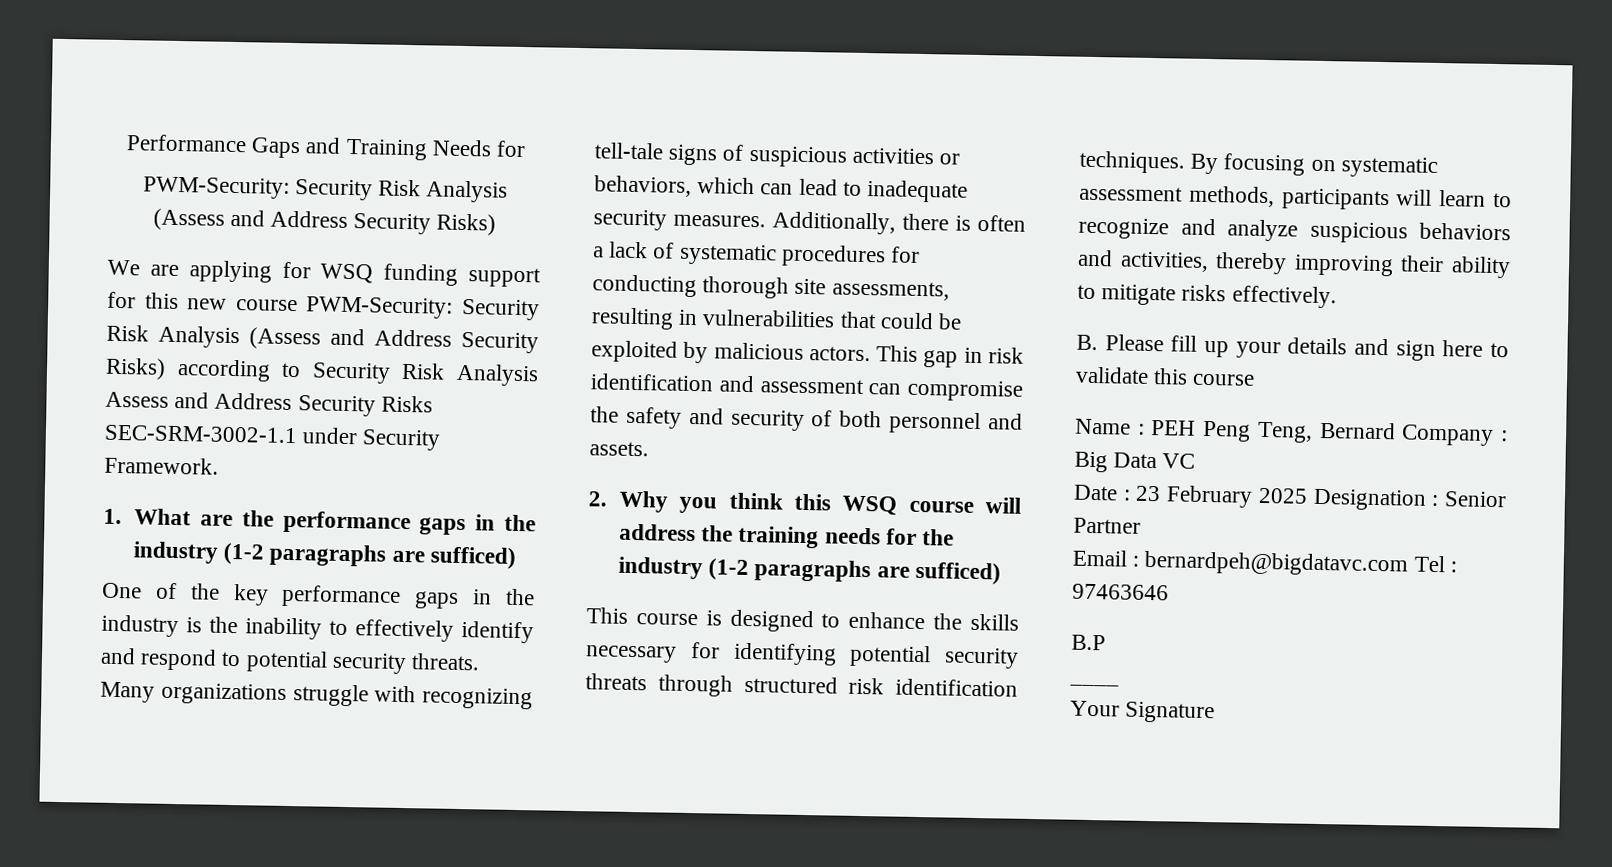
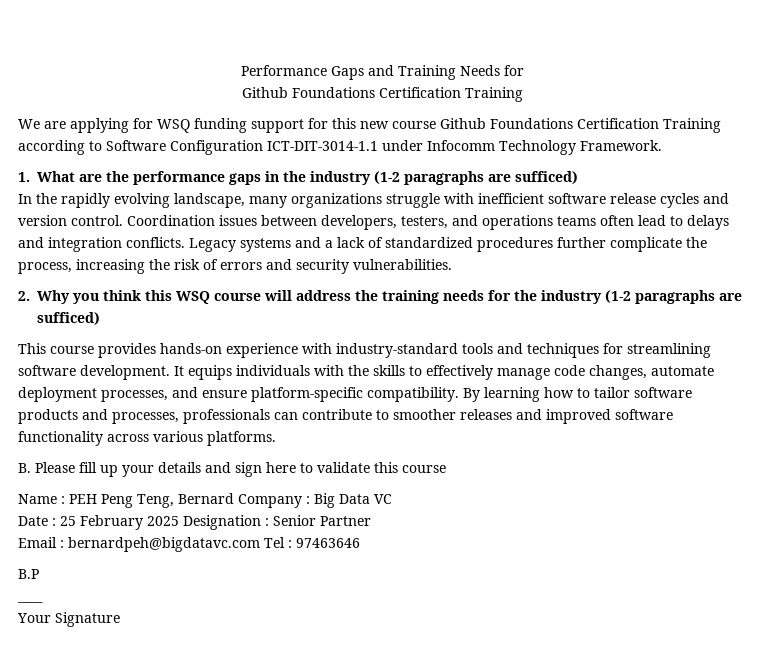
  Performance Gaps and Training Needs for
- PWM-Security: Security Risk Analysis (Assess and Address Security Risks)
+ Github Foundations Certification Training
- We are applying for WSQ funding support for this new course PWM-Security: Security Risk Analysis (Assess and Address Security Risks) according to Security Risk Analysis Assess and Address Security Risks SEC-SRM-3002-1.1 under Security Framework.
+ We are applying for WSQ funding support for this new course Github Foundations Certification Training according to Software Configuration ICT-DIT-3014-1.1 under Infocomm Technology Framework.
- One of the key performance gaps in the industry is the inability to effectively identify and respond to potential security threats. Many organizations struggle with recognizing tell-tale signs of suspicious activities or behaviors, which can lead to inadequate security measures. Additionally, there is often a lack of systematic procedures for conducting thorough site assessments, resulting in vulnerabilities that could be exploited by malicious actors. This gap in risk identification and assessment can compromise the safety and security of both personnel and assets.
+ In the rapidly evolving landscape, many organizations struggle with inefficient software release cycles and version control. Coordination issues between developers, testers, and operations teams often lead to delays and integration conflicts. Legacy systems and a lack of standardized procedures further complicate the process, increasing the risk of errors and security vulnerabilities.
- This course is designed to enhance the skills necessary for identifying potential security threats through structured risk identification techniques. By focusing on systematic assessment methods, participants will learn to recognize and analyze suspicious behaviors and activities, thereby improving their ability to mitigate risks effectively.
+ This course provides hands-on experience with industry-standard tools and techniques for streamlining software development. It equips individuals with the skills to effectively manage code changes, automate deployment processes, and ensure platform-specific compatibility. By learning how to tailor software products and processes, professionals can contribute to smoother releases and improved software functionality across various platforms.
- Date : 23 February 2025 Designation : Senior Partner
+ Date : 25 February 2025 Designation : Senior Partner

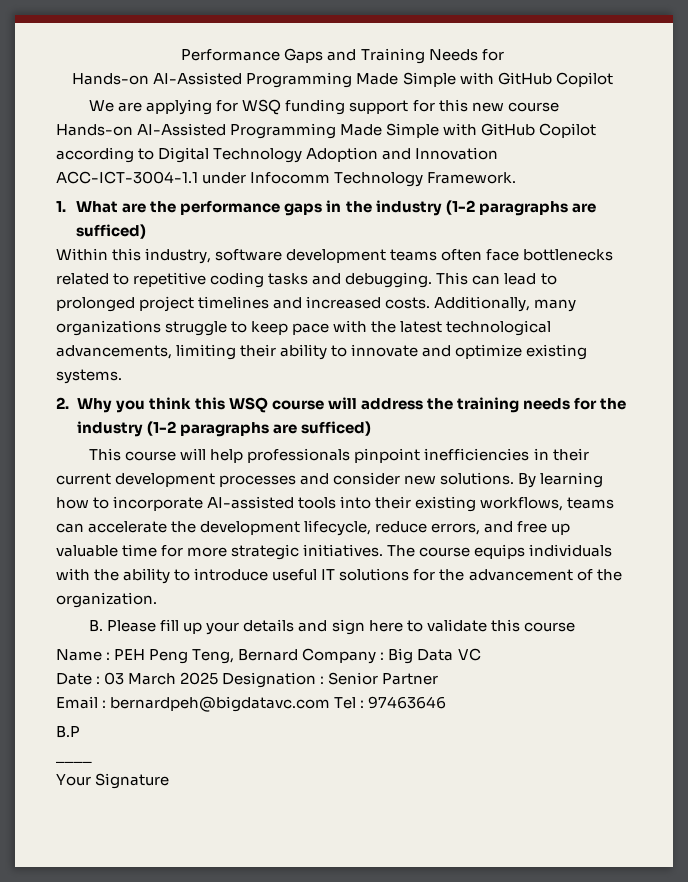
  Performance Gaps and Training Needs for
- Github Foundations Certification Training
+ Hands-on AI-Assisted Programming Made Simple with GitHub Copilot
- We are applying for WSQ funding support for this new course Github Foundations Certification Training according to Software Configuration ICT-DIT-3014-1.1 under Infocomm Technology Framework.
+ We are applying for WSQ funding support for this new course Hands-on AI-Assisted Programming Made Simple with GitHub Copilot according to Digital Technology Adoption and Innovation ACC-ICT-3004-1.1 under Infocomm Technology Framework.
- In the rapidly evolving landscape, many organizations struggle with inefficient software release cycles and version control. Coordination issues between developers, testers, and operations teams often lead to delays and integration conflicts. Legacy systems and a lack of standardized procedures further complicate the process, increasing the risk of errors and security vulnerabilities.
+ Within this industry, software development teams often face bottlenecks related to repetitive coding tasks and debugging. This can lead to prolonged project timelines and increased costs. Additionally, many organizations struggle to keep pace with the latest technological advancements, limiting their ability to innovate and optimize existing systems.
- This course provides hands-on experience with industry-standard tools and techniques for streamlining software development. It equips individuals with the skills to effectively manage code changes, automate deployment processes, and ensure platform-specific compatibility. By learning how to tailor software products and processes, professionals can contribute to smoother releases and improved software functionality across various platforms.
+ This course will help professionals pinpoint inefficiencies in their current development processes and consider new solutions. By learning how to incorporate AI-assisted tools into their existing workflows, teams can accelerate the development lifecycle, reduce errors, and free up valuable time for more strategic initiatives. The course equips individuals with the ability to introduce useful IT solutions for the advancement of the organization.
- Date : 25 February 2025 Designation : Senior Partner
+ Date : 03 March 2025 Designation : Senior Partner

